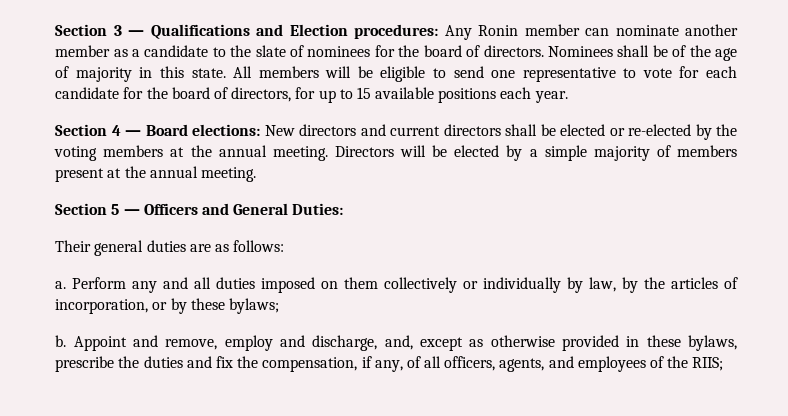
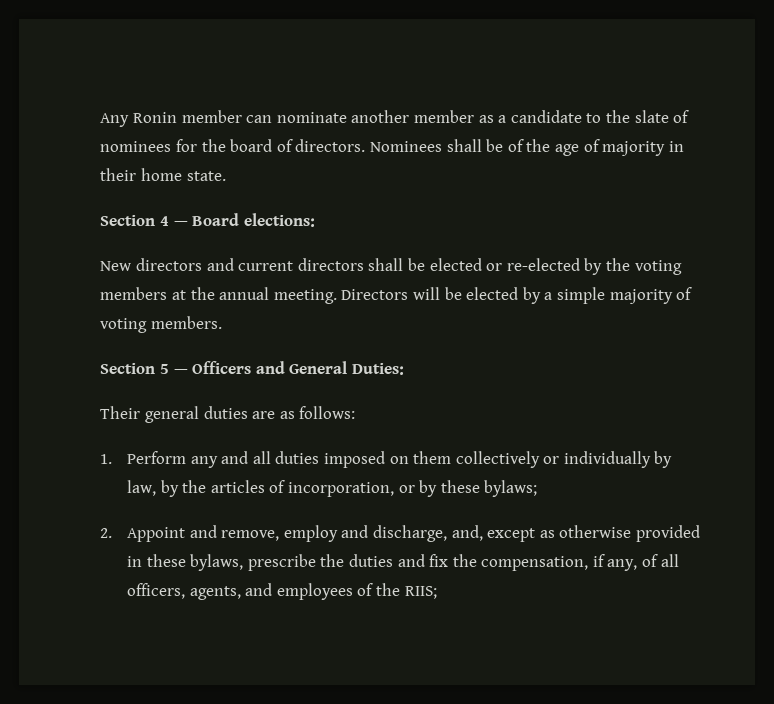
- Section 3 — Qualifications and Election procedures: Any Ronin member can nominate another member as a candidate to the slate of nominees for the board of directors.
+ Any Ronin member can nominate another member as a candidate to the slate of nominees for the board of directors.
- Nominees shall be of the age of majority in this state. All members will be eligible to send one representative to vote for each candidate for the board of directors, for up to 15 available positions each year.
+ Nominees shall be of the age of majority in their home state.
- Section 4 — Board elections: New directors and current directors shall be elected or re-elected by the voting members at the annual meeting.
+ Section 4 — Board elections:
+ New directors and current directors shall be elected or re-elected by the voting members at the annual meeting.
- Directors will be elected by a simple majority of members present at the annual meeting.
+ Directors will be elected by a simple majority of voting members.
- a. Perform any and all duties imposed on them collectively or individually by law, by the articles of incorporation, or by these bylaws;
+ 1. Perform any and all duties imposed on them collectively or individually by law, by the articles of incorporation, or by these bylaws;
- b. Appoint and remove, employ and discharge, and, except as otherwise provided in these bylaws, prescribe the duties and fix the compensation, if any, of all officers, agents, and employees of the RIIS;
+ 2. Appoint and remove, employ and discharge, and, except as otherwise provided in these bylaws, prescribe the duties and fix the compensation, if any, of all officers, agents, and employees of the RIIS;

